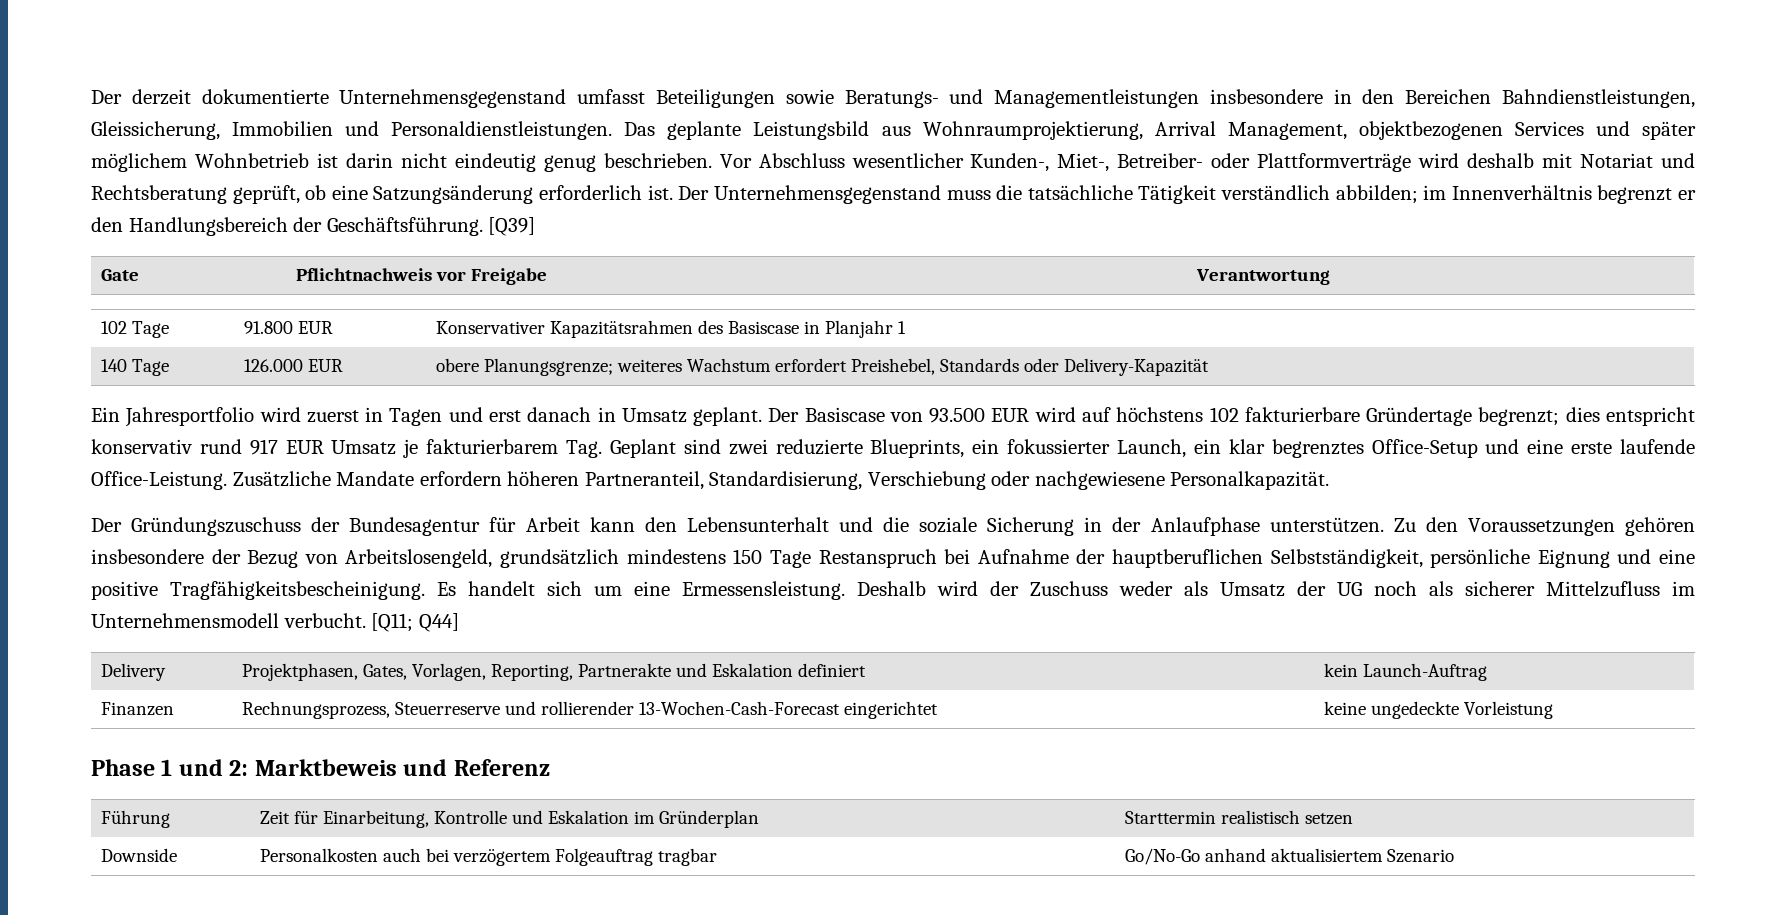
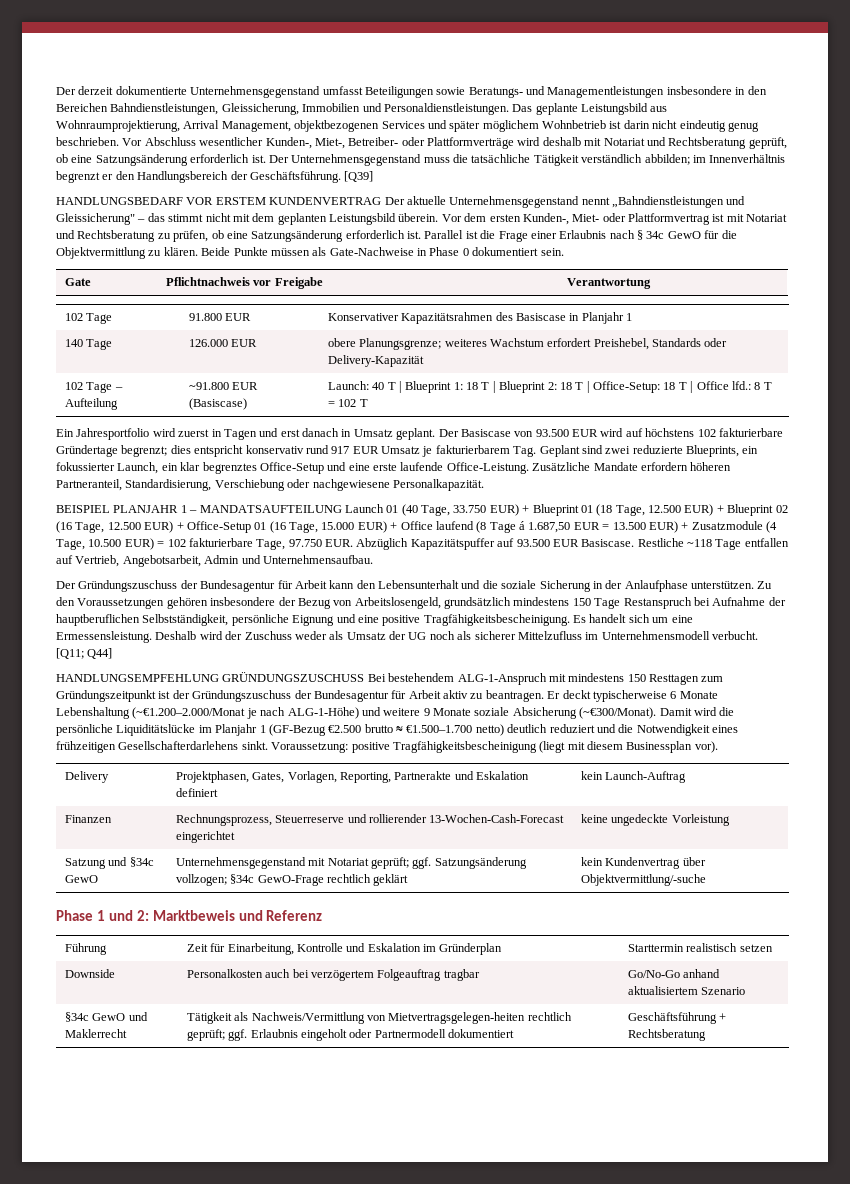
+ HANDLUNGSBEDARF VOR ERSTEM KUNDENVERTRAG Der aktuelle Unternehmensgegenstand nennt „Bahndienstleistungen und Gleissicherung" – das stimmt nicht mit dem geplanten Leistungsbild überein. Vor dem ersten Kunden-, Miet- oder Plattformvertrag ist mit Notariat und Rechtsberatung zu prüfen, ob eine Satzungsänderung erforderlich ist. Parallel ist die Frage einer Erlaubnis nach § 34c GewO für die Objektvermittlung zu klären. Beide Punkte müssen als Gate-Nachweise in Phase 0 dokumentiert sein.
+ 102 Tage – Aufteilung | ~91.800 EUR (Basiscase) | Launch: 40 T | Blueprint 1: 18 T | Blueprint 2: 18 T | Office-Setup: 18 T | Office lfd.: 8 T = 102 T
+ BEISPIEL PLANJAHR 1 – MANDATSAUFTEILUNG Launch 01 (40 Tage, 33.750 EUR) + Blueprint 01 (18 Tage, 12.500 EUR) + Blueprint 02 (16 Tage, 12.500 EUR) + Office-Setup 01 (16 Tage, 15.000 EUR) + Office laufend (8 Tage á 1.687,50 EUR = 13.500 EUR) + Zusatzmodule (4 Tage, 10.500 EUR) = 102 fakturierbare Tage, 97.750 EUR. Abzüglich Kapazitätspuffer auf 93.500 EUR Basiscase. Restliche ~118 Tage entfallen auf Vertrieb, Angebotsarbeit, Admin und Unternehmensaufbau.
+ HANDLUNGSEMPFEHLUNG GRÜNDUNGSZUSCHUSS Bei bestehendem ALG-1-Anspruch mit mindestens 150 Resttagen zum Gründungszeitpunkt ist der Gründungszuschuss der Bundesagentur für Arbeit aktiv zu beantragen. Er deckt typischerweise 6 Monate Lebenshaltung (~€1.200–2.000/Monat je nach ALG-1-Höhe) und weitere 9 Monate soziale Absicherung (~€300/Monat). Damit wird die persönliche Liquiditätslücke im Planjahr 1 (GF-Bezug €2.500 brutto ≈ €1.500–1.700 netto) deutlich reduziert und die Notwendigkeit eines frühzeitigen Gesellschafterdarlehens sinkt. Voraussetzung: positive Tragfähigkeitsbescheinigung (liegt mit diesem Businessplan vor).
+ Satzung und §34c GewO | Unternehmensgegenstand mit Notariat geprüft; ggf. Satzungsänderung vollzogen; §34c GewO-Frage rechtlich geklärt | kein Kundenvertrag über Objektvermittlung/-suche
+ §34c GewO und Maklerrecht | Tätigkeit als Nachweis/Vermittlung von Mietvertragsgelegen-heiten rechtlich geprüft; ggf. Erlaubnis eingeholt oder Partnermodell dokumentiert | Geschäftsführung + Rechtsberatung

